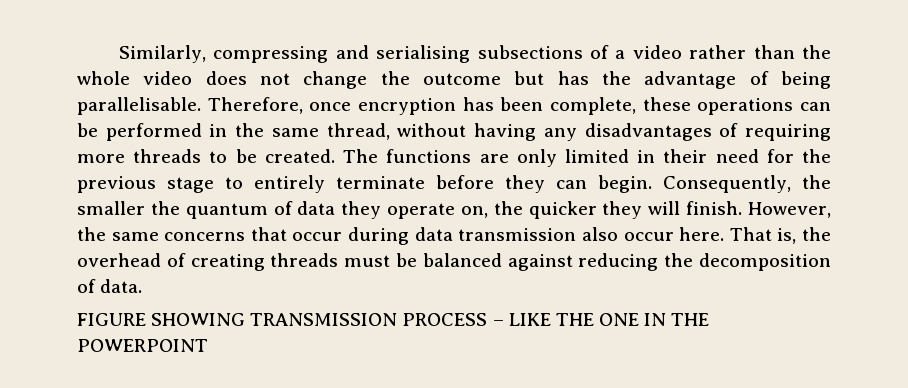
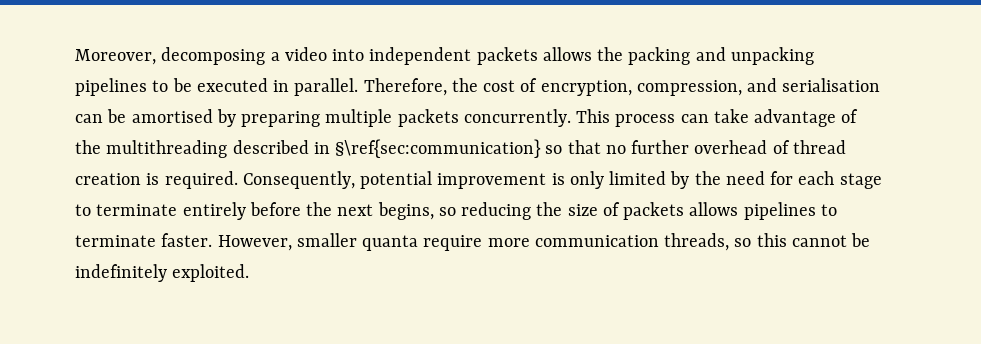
- Similarly, compressing and serialising subsections of a video rather than the whole video does not change the outcome but has the advantage of being parallelisable. Therefore, once encryption has been complete, these operations can be performed in the same thread, without having any disadvantages of requiring more threads to be created. The functions are only limited in their need for the previous stage to entirely terminate before they can begin. Consequently, the smaller the quantum of data they operate on, the quicker they will finish. However, the same concerns that occur during data transmission also occur here. That is, the overhead of creating threads must be balanced against reducing the decomposition of data.
- FIGURE SHOWING TRANSMISSION PROCESS – LIKE THE ONE IN THE POWERPOINT
+ Moreover, decomposing a video into independent packets allows the packing and unpacking pipelines to be executed in parallel. Therefore, the cost of encryption, compression, and serialisation can be amortised by preparing multiple packets concurrently. This process can take advantage of the multithreading described in §\ref{sec:communication} so that no further overhead of thread creation is required. Consequently, potential improvement is only limited by the need for each stage to terminate entirely before the next begins, so reducing the size of packets allows pipelines to terminate faster. However, smaller quanta require more communication threads, so this cannot be indefinitely exploited.

